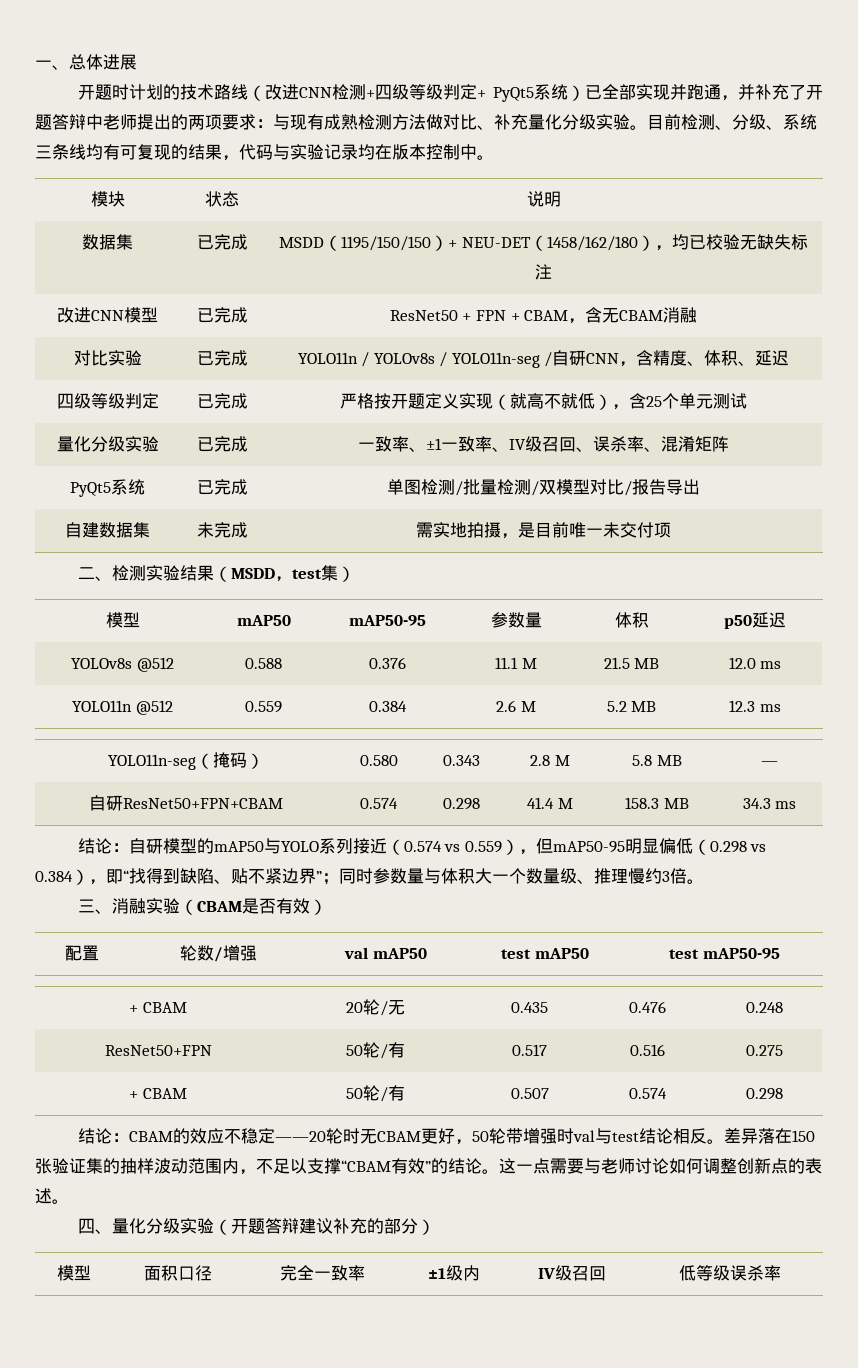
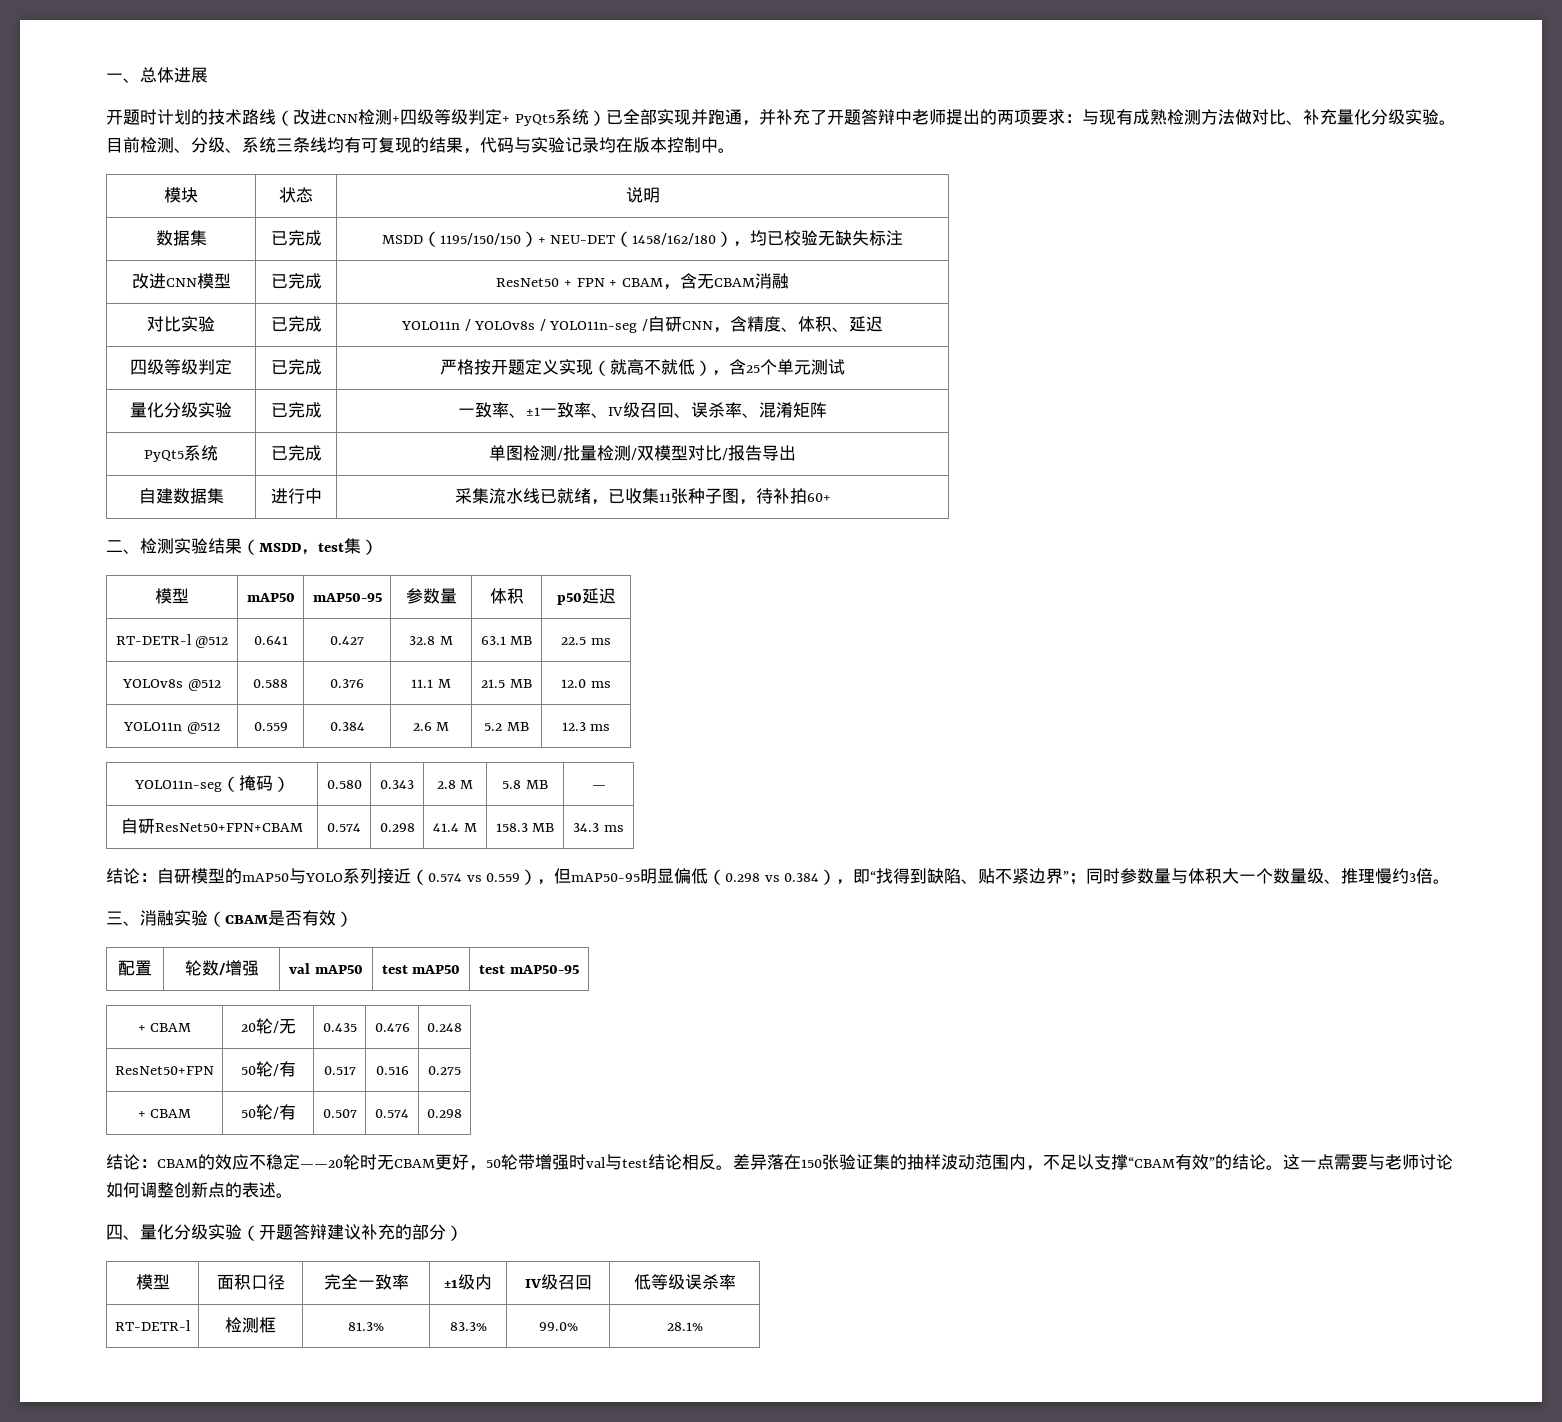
- 自建数据集 | 未完成 | 需实地拍摄，是目前唯一未交付项
+ 自建数据集 | 进行中 | 采集流水线已就绪，已收集11张种子图，待补拍60+
+ RT-DETR-l @512 | 0.641 | 0.427 | 32.8 M | 63.1 MB | 22.5 ms
+ RT-DETR-l | 检测框 | 81.3% | 83.3% | 99.0% | 28.1%

